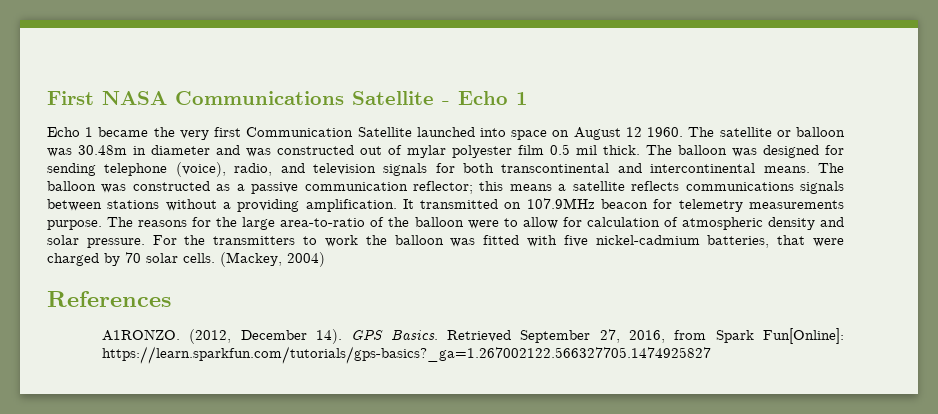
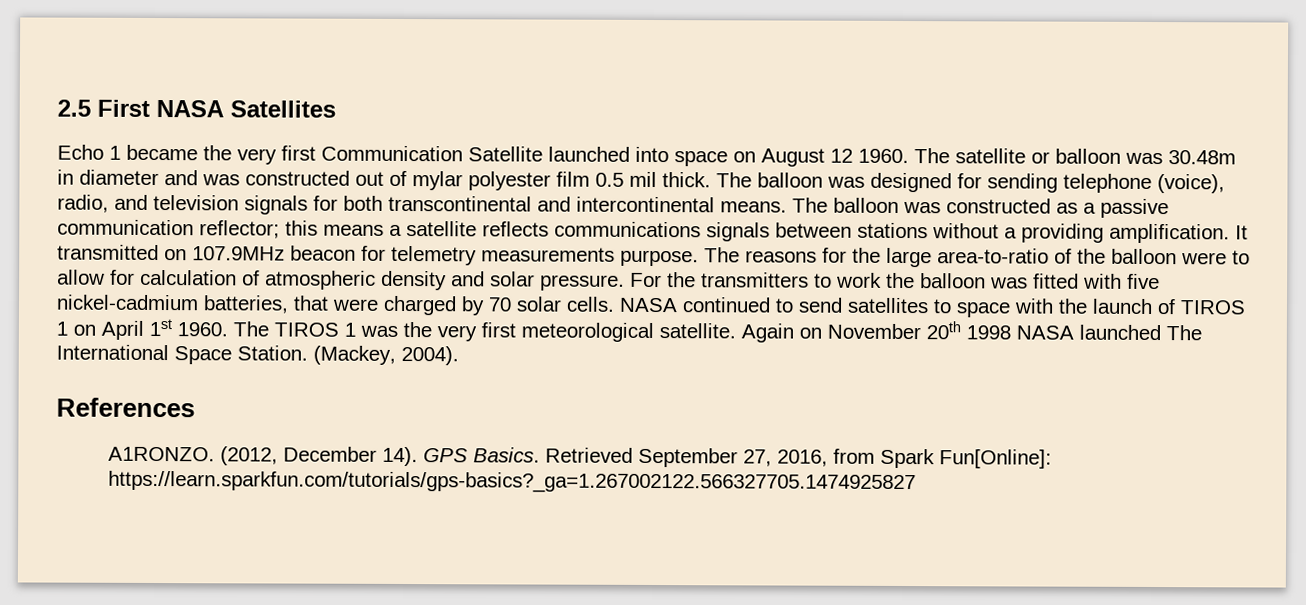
- First NASA Communications Satellite - Echo 1
+ 2.5 First NASA Satellites
- (Mackey, 2004)
+ NASA continued to send satellites to space with the launch of TIROS 1 on April 1st 1960. The TIROS 1 was the very first meteorological satellite. Again on November 20th 1998 NASA launched The International Space Station. (Mackey, 2004).

